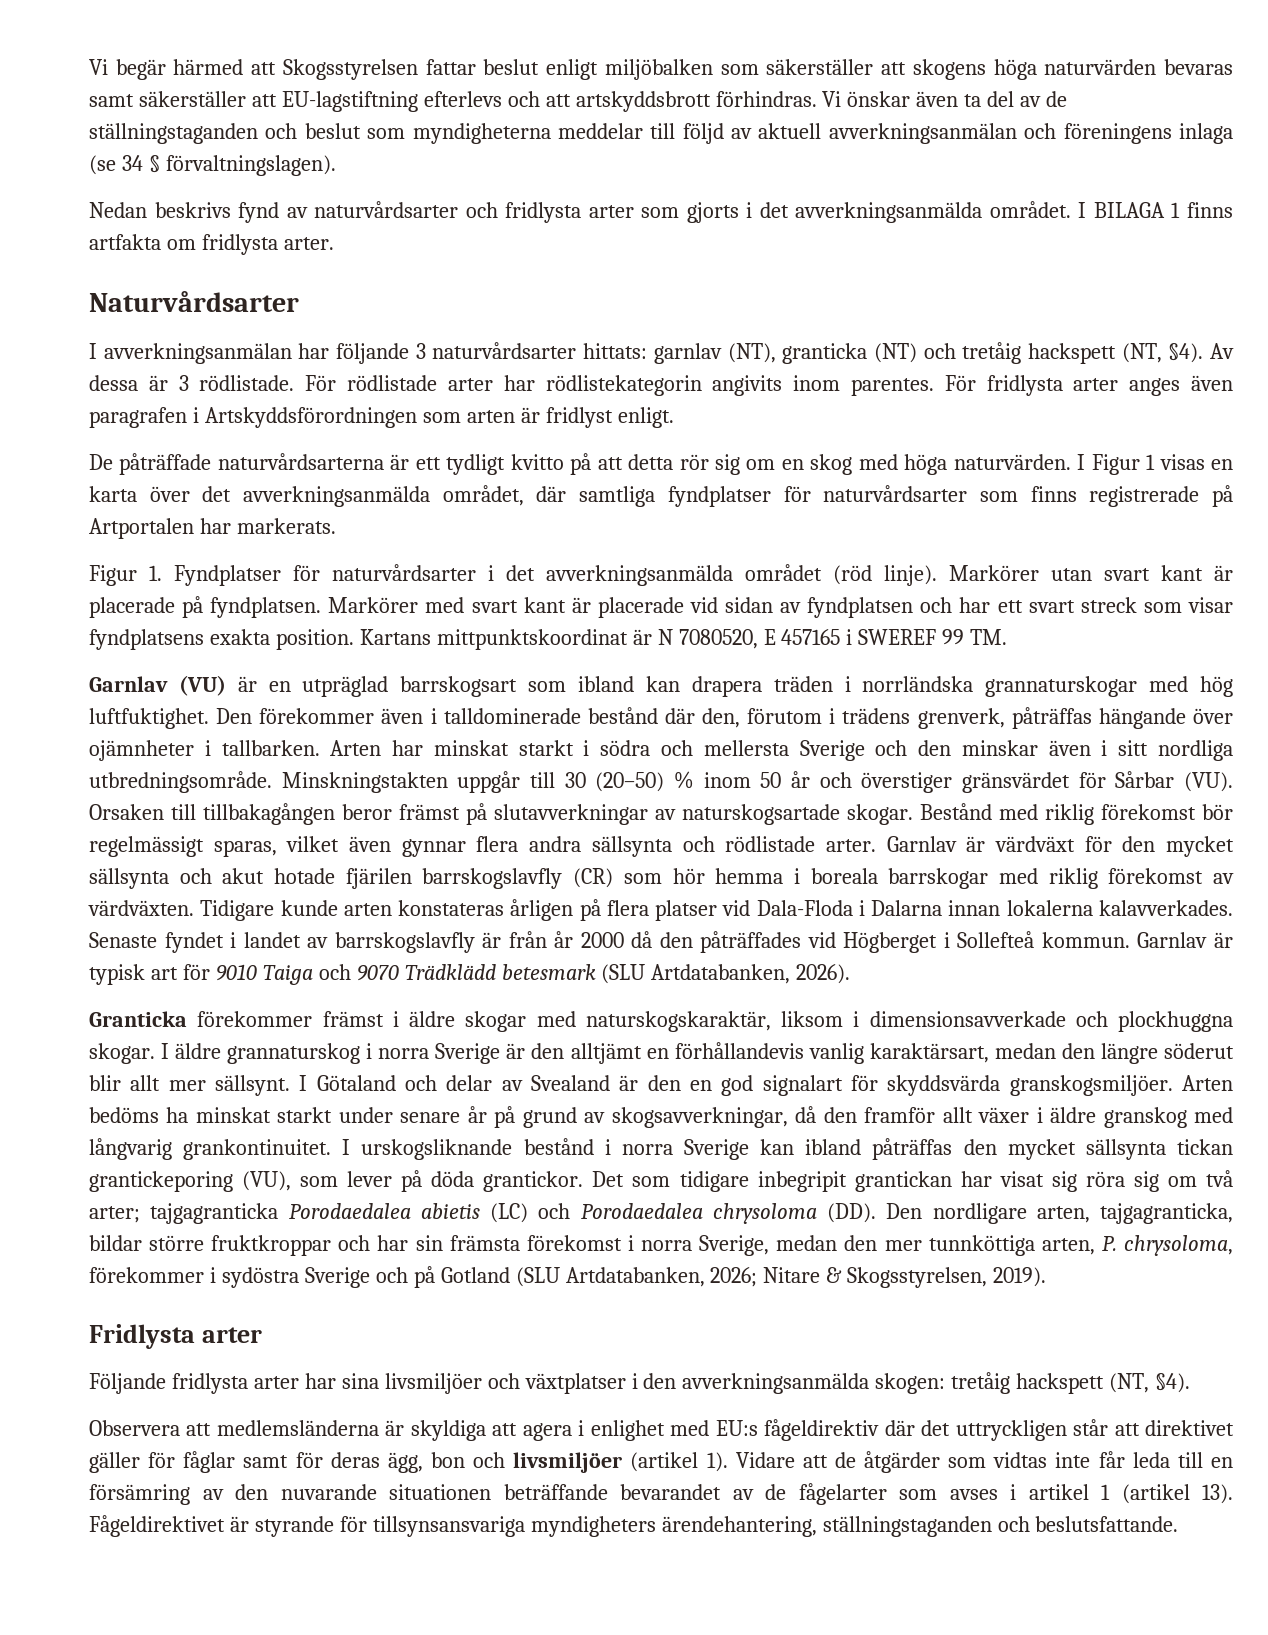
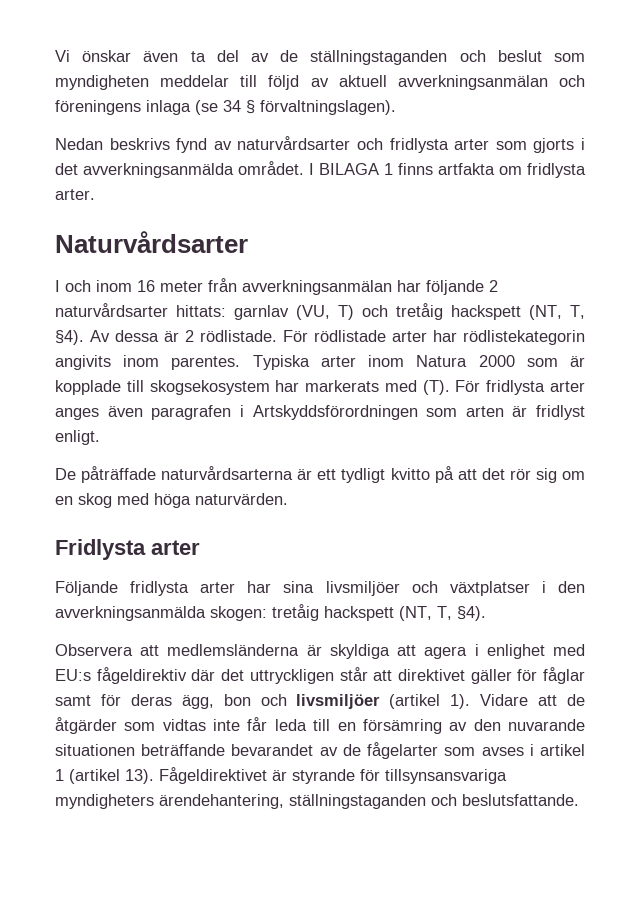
- Vi begär härmed att Skogsstyrelsen fattar beslut enligt miljöbalken som säkerställer att skogens höga naturvärden bevaras samt säkerställer att EU-lagstiftning efterlevs och att artskyddsbrott förhindras. Vi önskar även ta del av de ställningstaganden och beslut som myndigheterna meddelar till följd av aktuell avverkningsanmälan och föreningens inlaga (se 34 § förvaltningslagen).
+ Vi önskar även ta del av de ställningstaganden och beslut som myndigheten meddelar till följd av aktuell avverkningsanmälan och föreningens inlaga (se 34 § förvaltningslagen).
- I avverkningsanmälan har följande 3 naturvårdsarter hittats: garnlav (NT), granticka (NT) och tretåig hackspett (NT, §4).
+ I och inom 16 meter från avverkningsanmälan har följande 2 naturvårdsarter hittats: garnlav (VU, T) och tretåig hackspett (NT, T, §4).
- Av dessa är 3 rödlistade.
+ Av dessa är 2 rödlistade.
- För fridlysta arter anges även paragrafen i Artskyddsförordningen som arten är fridlyst enligt.
+ Typiska arter inom Natura 2000 som är kopplade till skogsekosystem har markerats med (T). För fridlysta arter anges även paragrafen i Artskyddsförordningen som arten är fridlyst enligt.
- De påträffade naturvårdsarterna är ett tydligt kvitto på att detta rör sig om en skog med höga naturvärden. I Figur 1 visas en karta över det avverkningsanmälda området, där samtliga fyndplatser för naturvårdsarter som finns registrerade på Artportalen har markerats.
- Figur 1. Fyndplatser för naturvårdsarter i det avverkningsanmälda området (röd linje). Markörer utan svart kant är placerade på fyndplatsen. Markörer med svart kant är placerade vid sidan av fyndplatsen och har ett svart streck som visar fyndplatsens exakta position. Kartans mittpunktskoordinat är N 7080520, E 457165 i SWEREF 99 TM.
- Garnlav (VU) är en utpräglad barrskogsart som ibland kan drapera träden i norrländska grannaturskogar med hög luftfuktighet. Den förekommer även i talldominerade bestånd där den, förutom i trädens grenverk, påträffas hängande över ojämnheter i tallbarken. Arten har minskat starkt i södra och mellersta Sverige och den minskar även i sitt nordliga utbredningsområde. Minskningstakten uppgår till 30 (20–50) % inom 50 år och överstiger gränsvärdet för Sårbar (VU). Orsaken till tillbakagången beror främst på slutavverkningar av naturskogsartade skogar. Bestånd med riklig förekomst bör regelmässigt sparas, vilket även gynnar flera andra sällsynta och rödlistade arter. Garnlav är värdväxt för den mycket sällsynta och akut hotade fjärilen barrskogslavfly (CR) som hör hemma i boreala barrskogar med riklig förekomst av värdväxten. Tidigare kunde arten konstateras årligen på flera platser vid Dala-Floda i Dalarna innan lokalerna kalavverkades. Senaste fyndet i landet av barrskogslavfly är från år 2000 då den påträffades vid Högberget i Sollefteå kommun. Garnlav är typisk art för 9010 Taiga och 9070 Trädklädd betesmark (SLU Artdatabanken, 2026).
- Granticka förekommer främst i äldre skogar med naturskogskaraktär, liksom i dimensionsavverkade och plockhuggna skogar. I äldre grannaturskog i norra Sverige är den alltjämt en förhållandevis vanlig karaktärsart, medan den längre söderut blir allt mer sällsynt. I Götaland och delar av Svealand är den en god signalart för skyddsvärda granskogsmiljöer. Arten bedöms ha minskat starkt under senare år på grund av skogsavverkningar, då den framför allt växer i äldre granskog med långvarig grankontinuitet. I urskogsliknande bestånd i norra Sverige kan ibland påträffas den mycket sällsynta tickan grantickeporing (VU), som lever på döda grantickor. Det som tidigare inbegripit grantickan har visat sig röra sig om två arter; tajgagranticka Porodaedalea abietis (LC) och Porodaedalea chrysoloma (DD). Den nordligare arten, tajgagranticka, bildar större fruktkroppar och har sin främsta förekomst i norra Sverige, medan den mer tunnköttiga arten, P. chrysoloma, förekommer i sydöstra Sverige och på Gotland (SLU Artdatabanken, 2026; Nitare & Skogsstyrelsen, 2019).
+ De påträffade naturvårdsarterna är ett tydligt kvitto på att det rör sig om en skog med höga naturvärden.
- Följande fridlysta arter har sina livsmiljöer och växtplatser i den avverkningsanmälda skogen: tretåig hackspett (NT, §4).
+ Följande fridlysta arter har sina livsmiljöer och växtplatser i den avverkningsanmälda skogen: tretåig hackspett (NT, T, §4).

